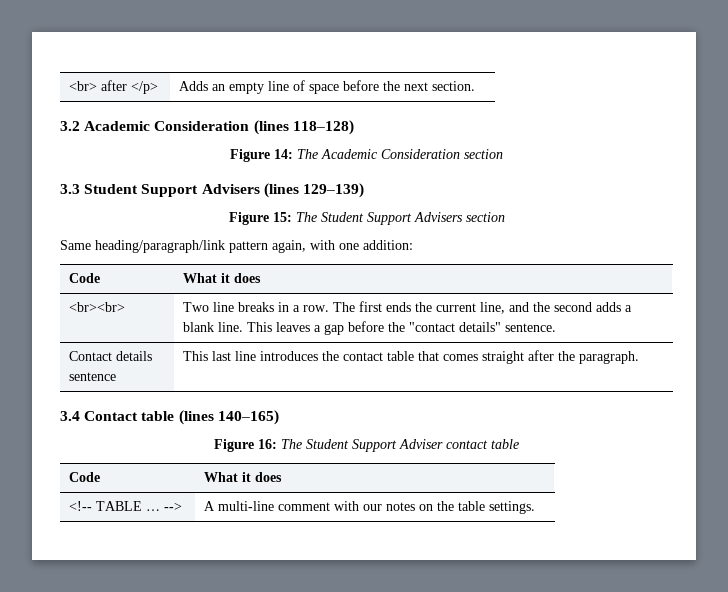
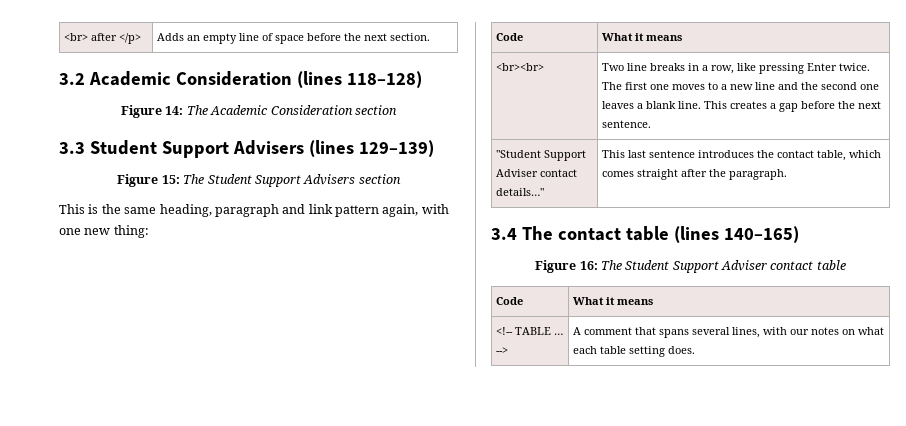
- Same heading/paragraph/link pattern again, with one addition:
- Code | What it does
+ This is the same heading, paragraph and link pattern again, with one new thing:
+ Code | What it means
- <br><br> | Two line breaks in a row. The first ends the current line, and the second adds a blank line. This leaves a gap before the "contact details" sentence.
+ <br><br> | Two line breaks in a row, like pressing Enter twice. The first one moves to a new line and the second one leaves a blank line. This creates a gap before the next sentence.
- Contact details sentence | This last line introduces the contact table that comes straight after the paragraph.
+ "Student Support Adviser contact details…" | This last sentence introduces the contact table, which comes straight after the paragraph.
- 3.4 Contact table (lines 140–165)
+ 3.4 The contact table (lines 140–165)
  Figure 16: The Student Support Adviser contact table
- Code | What it does
+ Code | What it means
- <!-- TABLE … --> | A multi-line comment with our notes on the table settings.
+ <!-- TABLE … --> | A comment that spans several lines, with our notes on what each table setting does.

